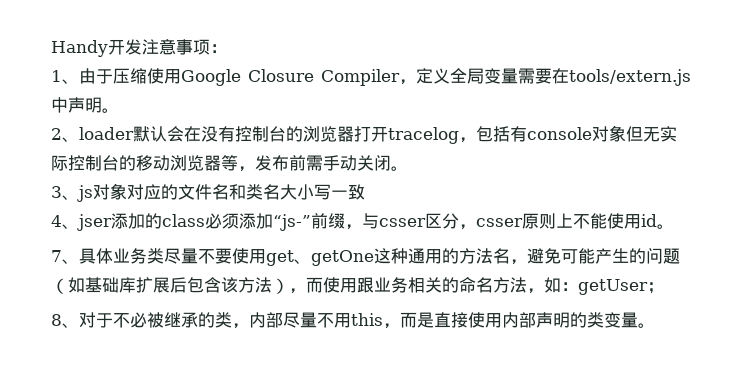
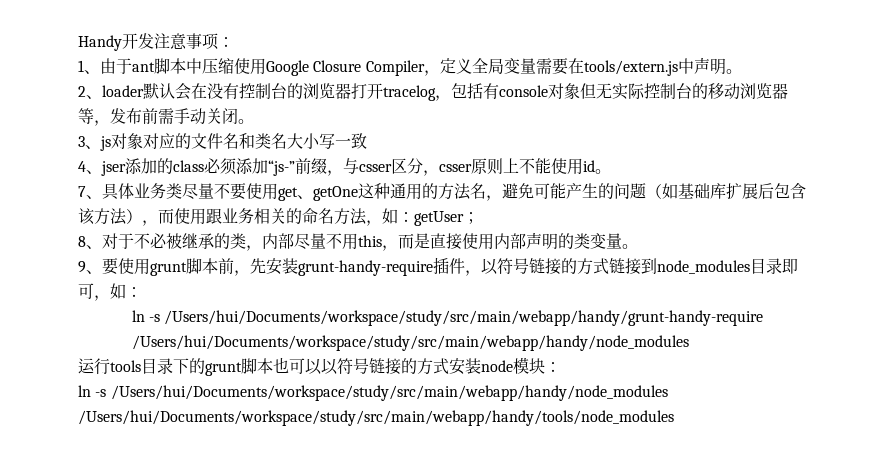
- 1、由于压缩使用Google Closure Compiler，定义全局变量需要在tools/extern.js中声明。
+ 1、由于ant脚本中压缩使用Google Closure Compiler，定义全局变量需要在tools/extern.js中声明。
+ 9、要使用grunt脚本前，先安装grunt-handy-require插件，以符号链接的方式链接到node_modules目录即可，如：
+ ln -s /Users/hui/Documents/workspace/study/src/main/webapp/handy/grunt-handy-require /Users/hui/Documents/workspace/study/src/main/webapp/handy/node_modules
+ 运行tools目录下的grunt脚本也可以以符号链接的方式安装node模块：
+ ln -s /Users/hui/Documents/workspace/study/src/main/webapp/handy/node_modules /Users/hui/Documents/workspace/study/src/main/webapp/handy/tools/node_modules

